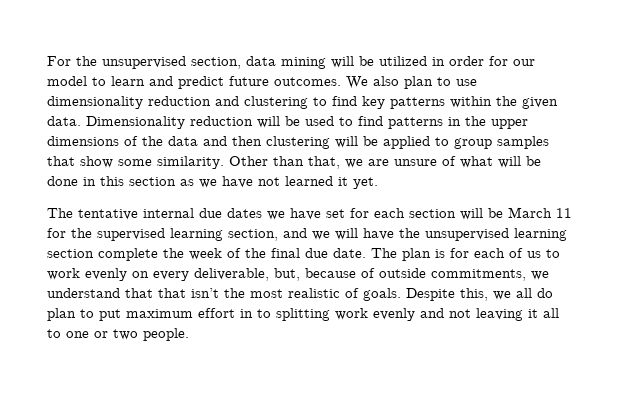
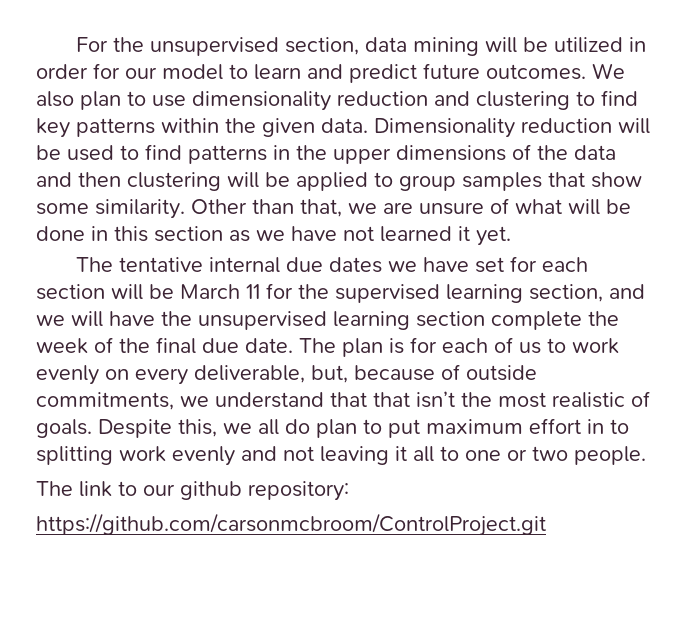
+ The link to our github repository:
+ https://github.com/carsonmcbroom/ControlProject.git

